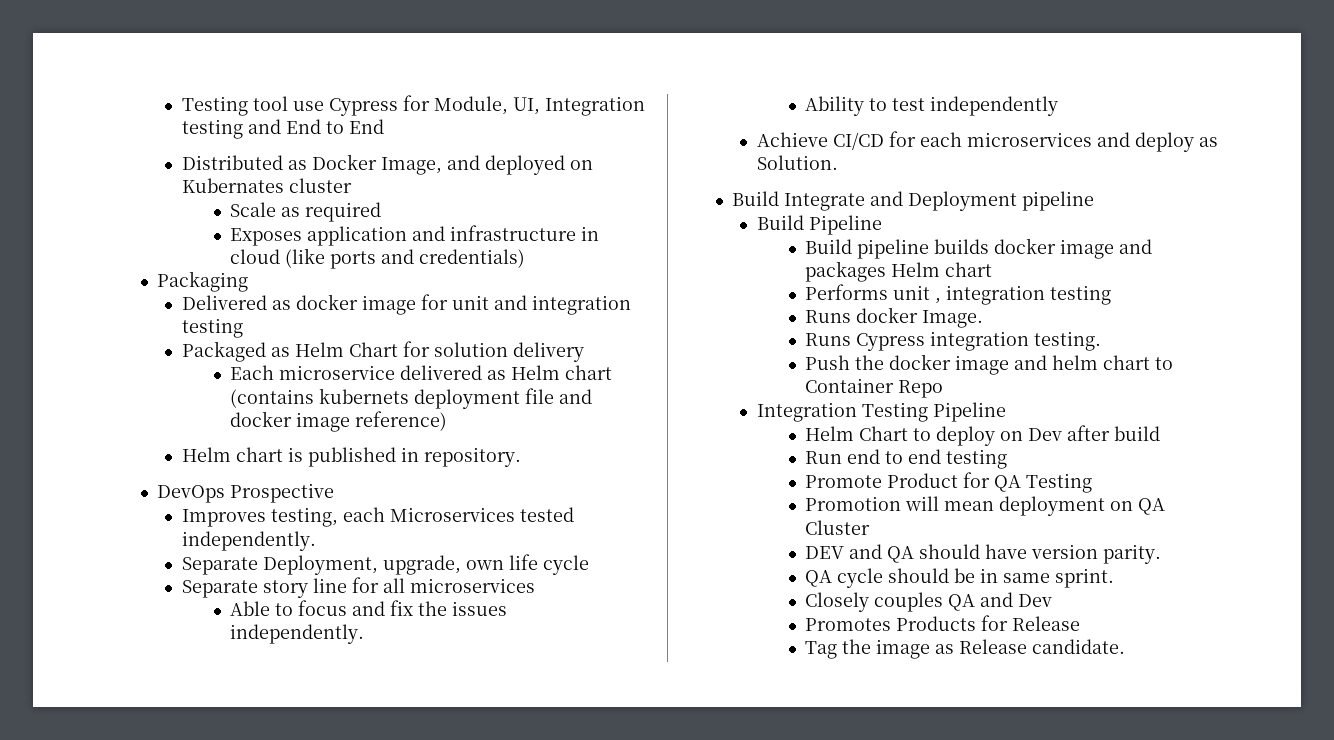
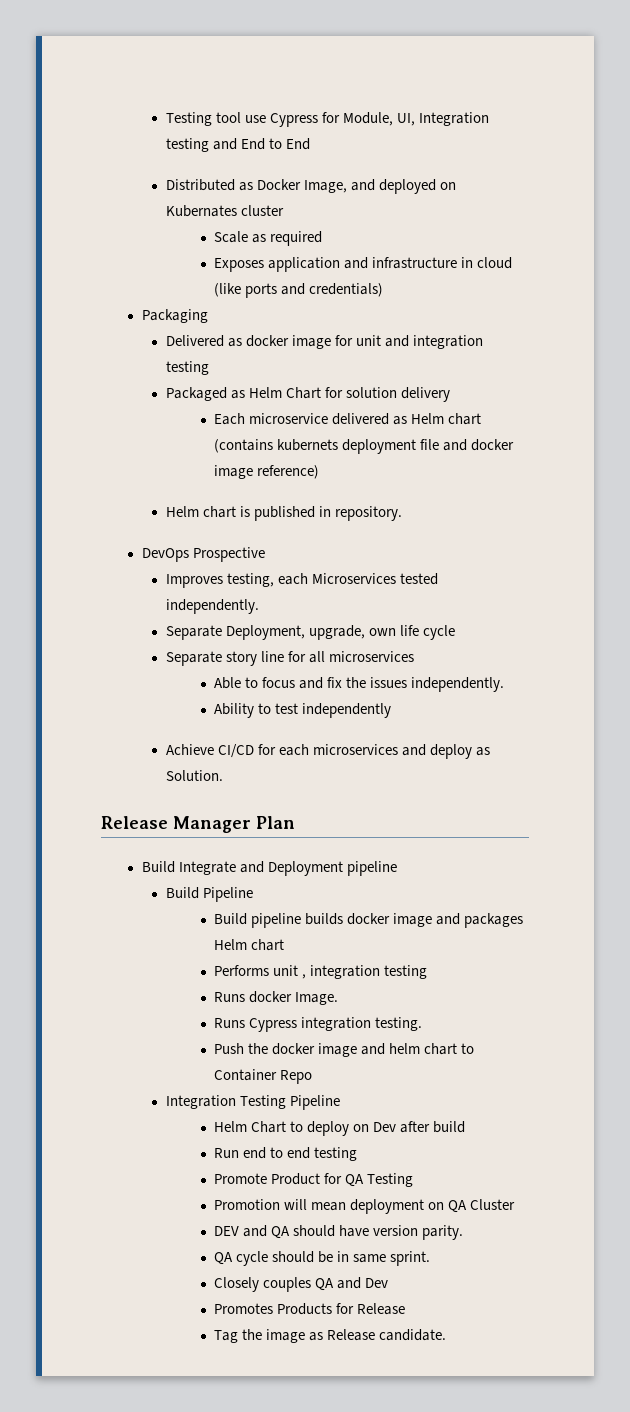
+ Release Manager Plan

